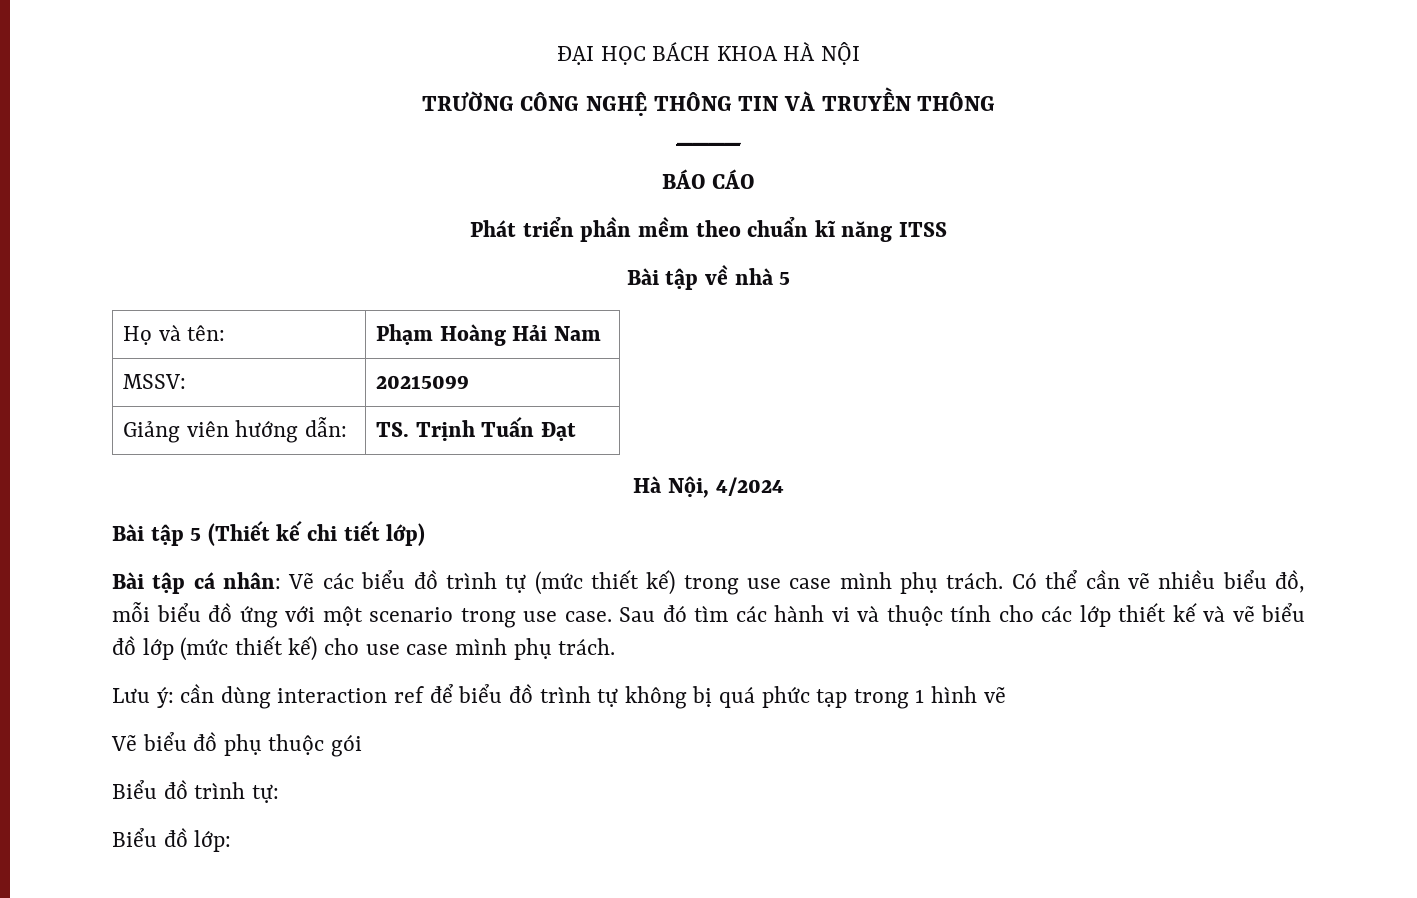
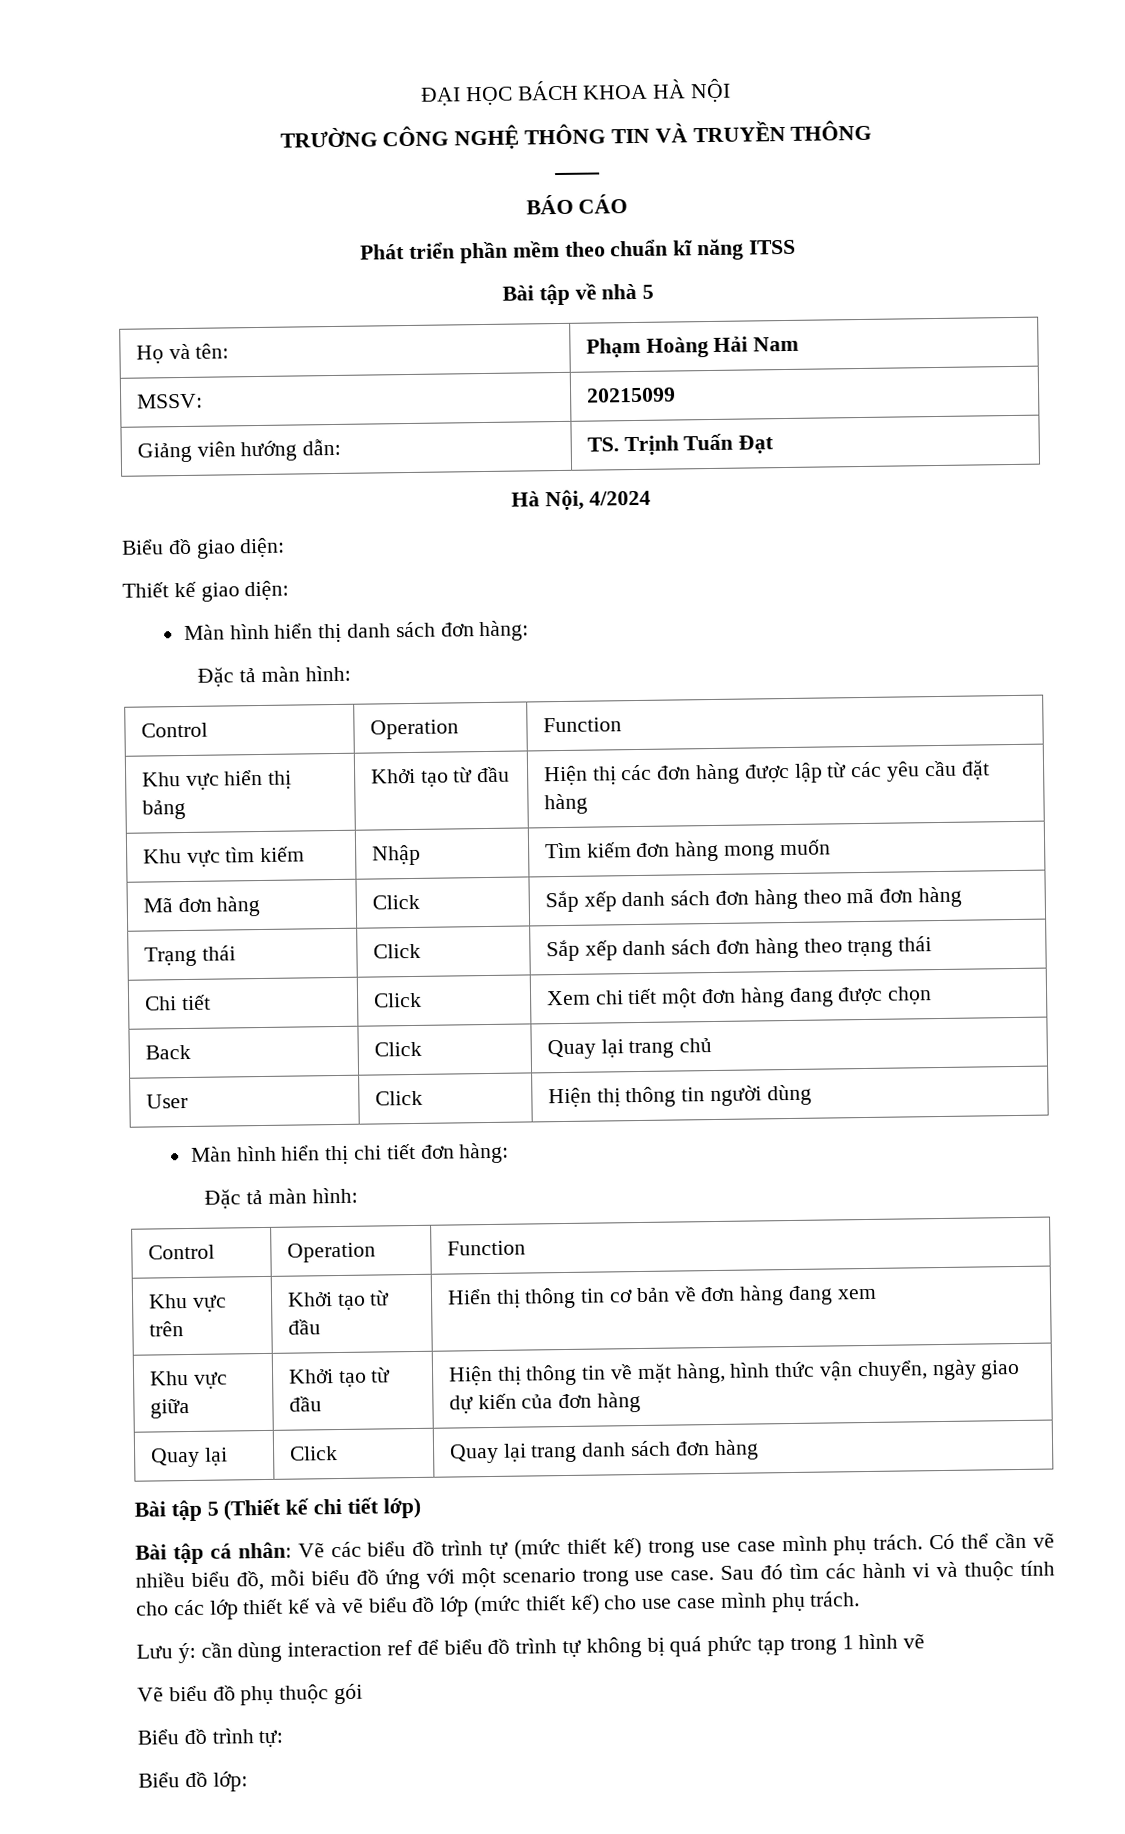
+ Biểu đồ giao diện:
+ Thiết kế giao diện:
+ Màn hình hiển thị danh sách đơn hàng:
+ Đặc tả màn hình:
+ Control | Operation | Function
+ Khu vực hiển thị bảng | Khởi tạo từ đầu | Hiện thị các đơn hàng được lập từ các yêu cầu đặt hàng
+ Khu vực tìm kiếm | Nhập | Tìm kiếm đơn hàng mong muốn
+ Mã đơn hàng | Click | Sắp xếp danh sách đơn hàng theo mã đơn hàng
+ Trạng thái | Click | Sắp xếp danh sách đơn hàng theo trạng thái
+ Chi tiết | Click | Xem chi tiết một đơn hàng đang được chọn
+ Back | Click | Quay lại trang chủ
+ User | Click | Hiện thị thông tin người dùng
+ Màn hình hiển thị chi tiết đơn hàng:
+ Đặc tả màn hình:
+ Control | Operation | Function
+ Khu vực trên | Khởi tạo từ đầu | Hiển thị thông tin cơ bản về đơn hàng đang xem
+ Khu vực giữa | Khởi tạo từ đầu | Hiện thị thông tin về mặt hàng, hình thức vận chuyển, ngày giao dự kiến của đơn hàng
+ Quay lại | Click | Quay lại trang danh sách đơn hàng

